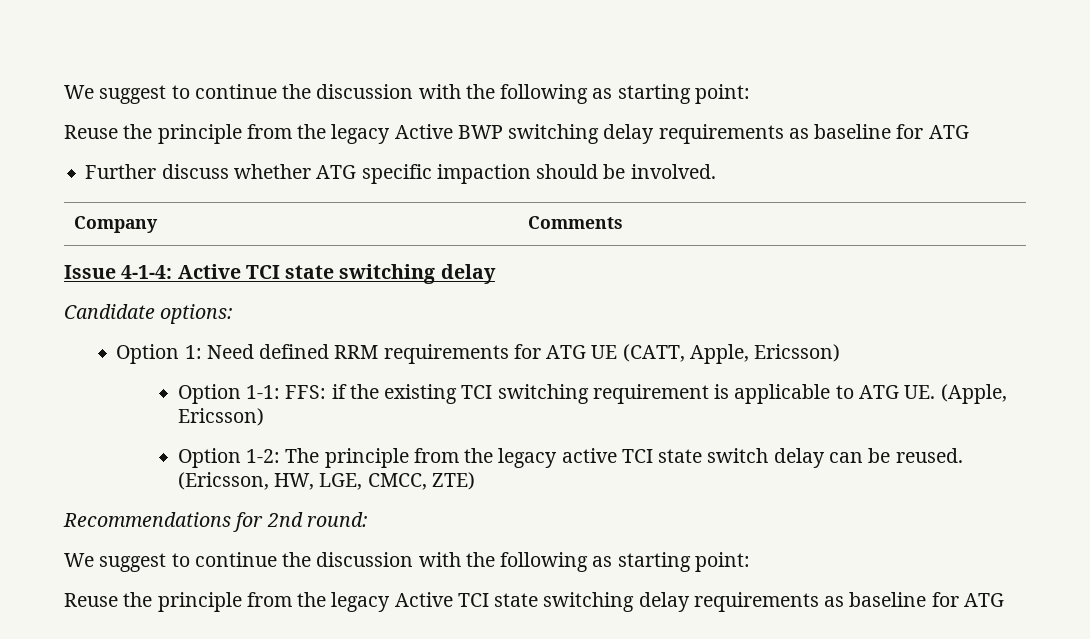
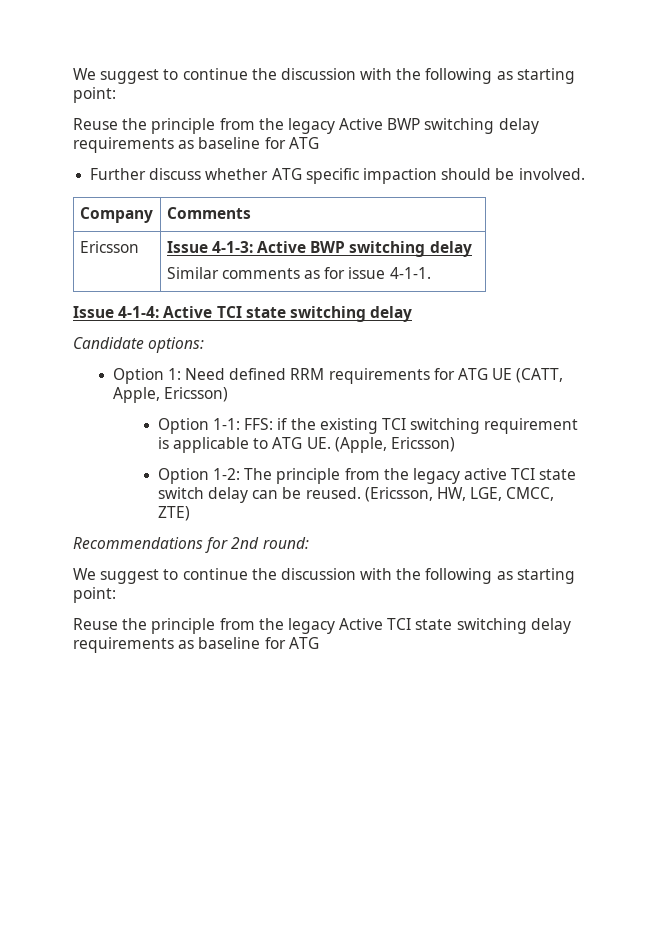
+ Ericsson | Issue 4-1-3: Active BWP switching delay
+ Similar comments as for issue 4-1-1.

